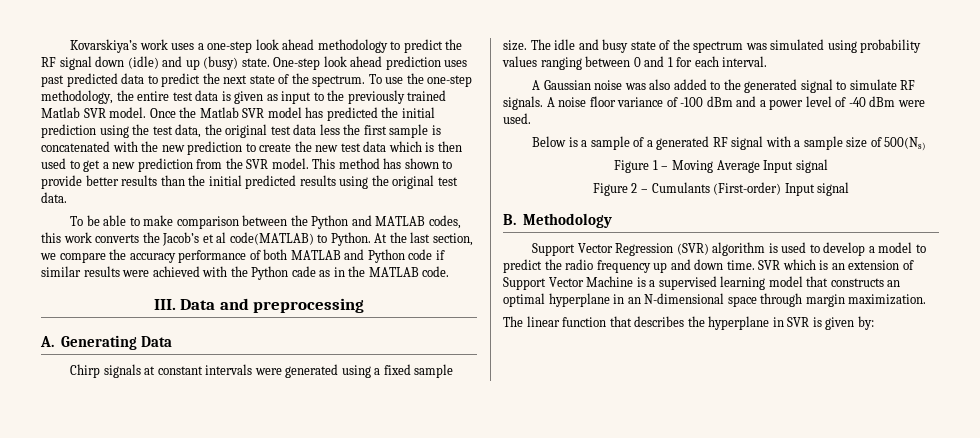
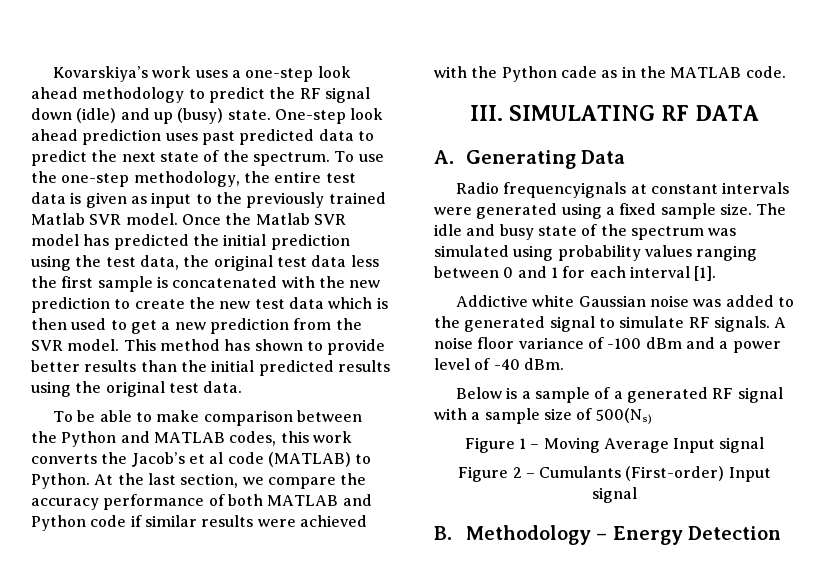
- To be able to make comparison between the Python and MATLAB codes, this work converts the Jacob’s et al code(MATLAB) to Python.
+ To be able to make comparison between the Python and MATLAB codes, this work converts the Jacob’s et al code (MATLAB) to Python.
- III. Data and preprocessing
+ III. SIMULATING RF DATA
- Chirp signals at constant intervals were generated using a fixed sample size.
+ Radio frequencyignals at constant intervals were generated using a fixed sample size.
- The idle and busy state of the spectrum was simulated using probability values ranging between 0 and 1 for each interval.
- A Gaussian noise was also added to the generated signal to simulate RF signals.
+ The idle and busy state of the spectrum was simulated using probability values ranging between 0 and 1 for each interval [1].
+ Addictive white Gaussian noise was added to the generated signal to simulate RF signals.
- A noise floor variance of -100 dBm and a power level of -40 dBm were used.
+ A noise floor variance of -100 dBm and a power level of -40 dBm.
- B. Methodology
- Support Vector Regression (SVR) algorithm is used to develop a model to predict the radio frequency up and down time. SVR which is an extension of Support Vector Machine is a supervised learning model that constructs an optimal hyperplane in an N-dimensional space through margin maximization.
- The linear function that describes the hyperplane in SVR is given by:
+ B. Methodology – Energy Detection

